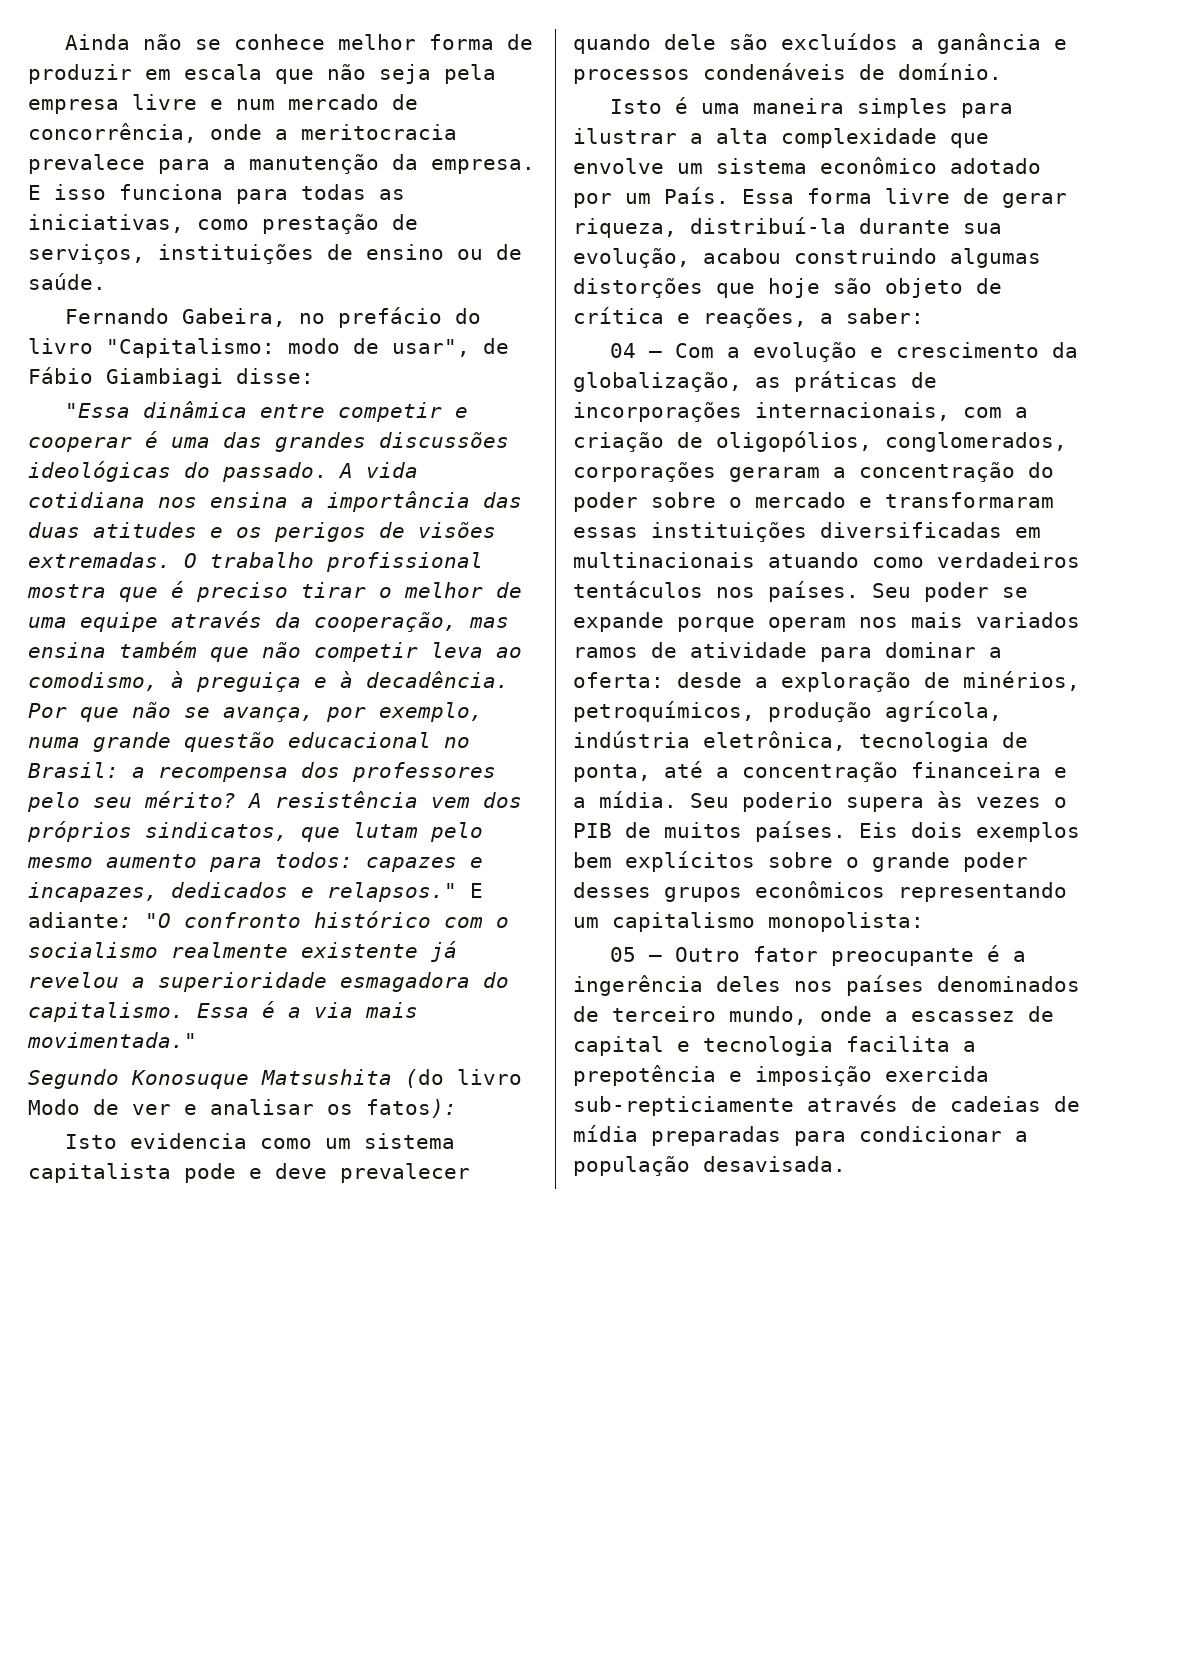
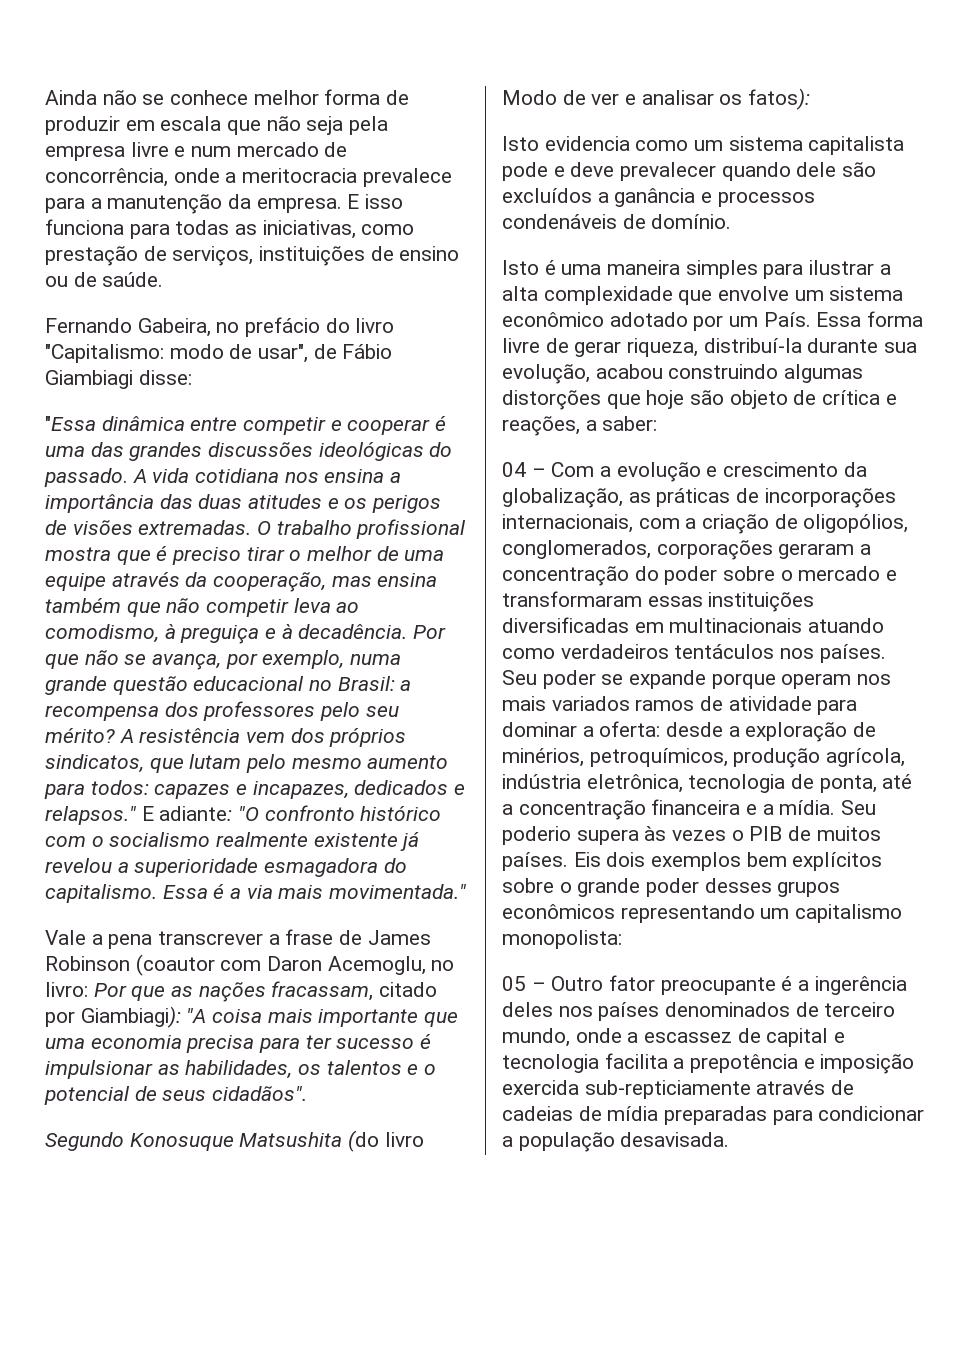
+ Vale a pena transcrever a frase de James Robinson (coautor com Daron Acemoglu, no livro: Por que as nações fracassam, citado por Giambiagi): "A coisa mais importante que uma economia precisa para ter sucesso é impulsionar as habilidades, os talentos e o potencial de seus cidadãos".

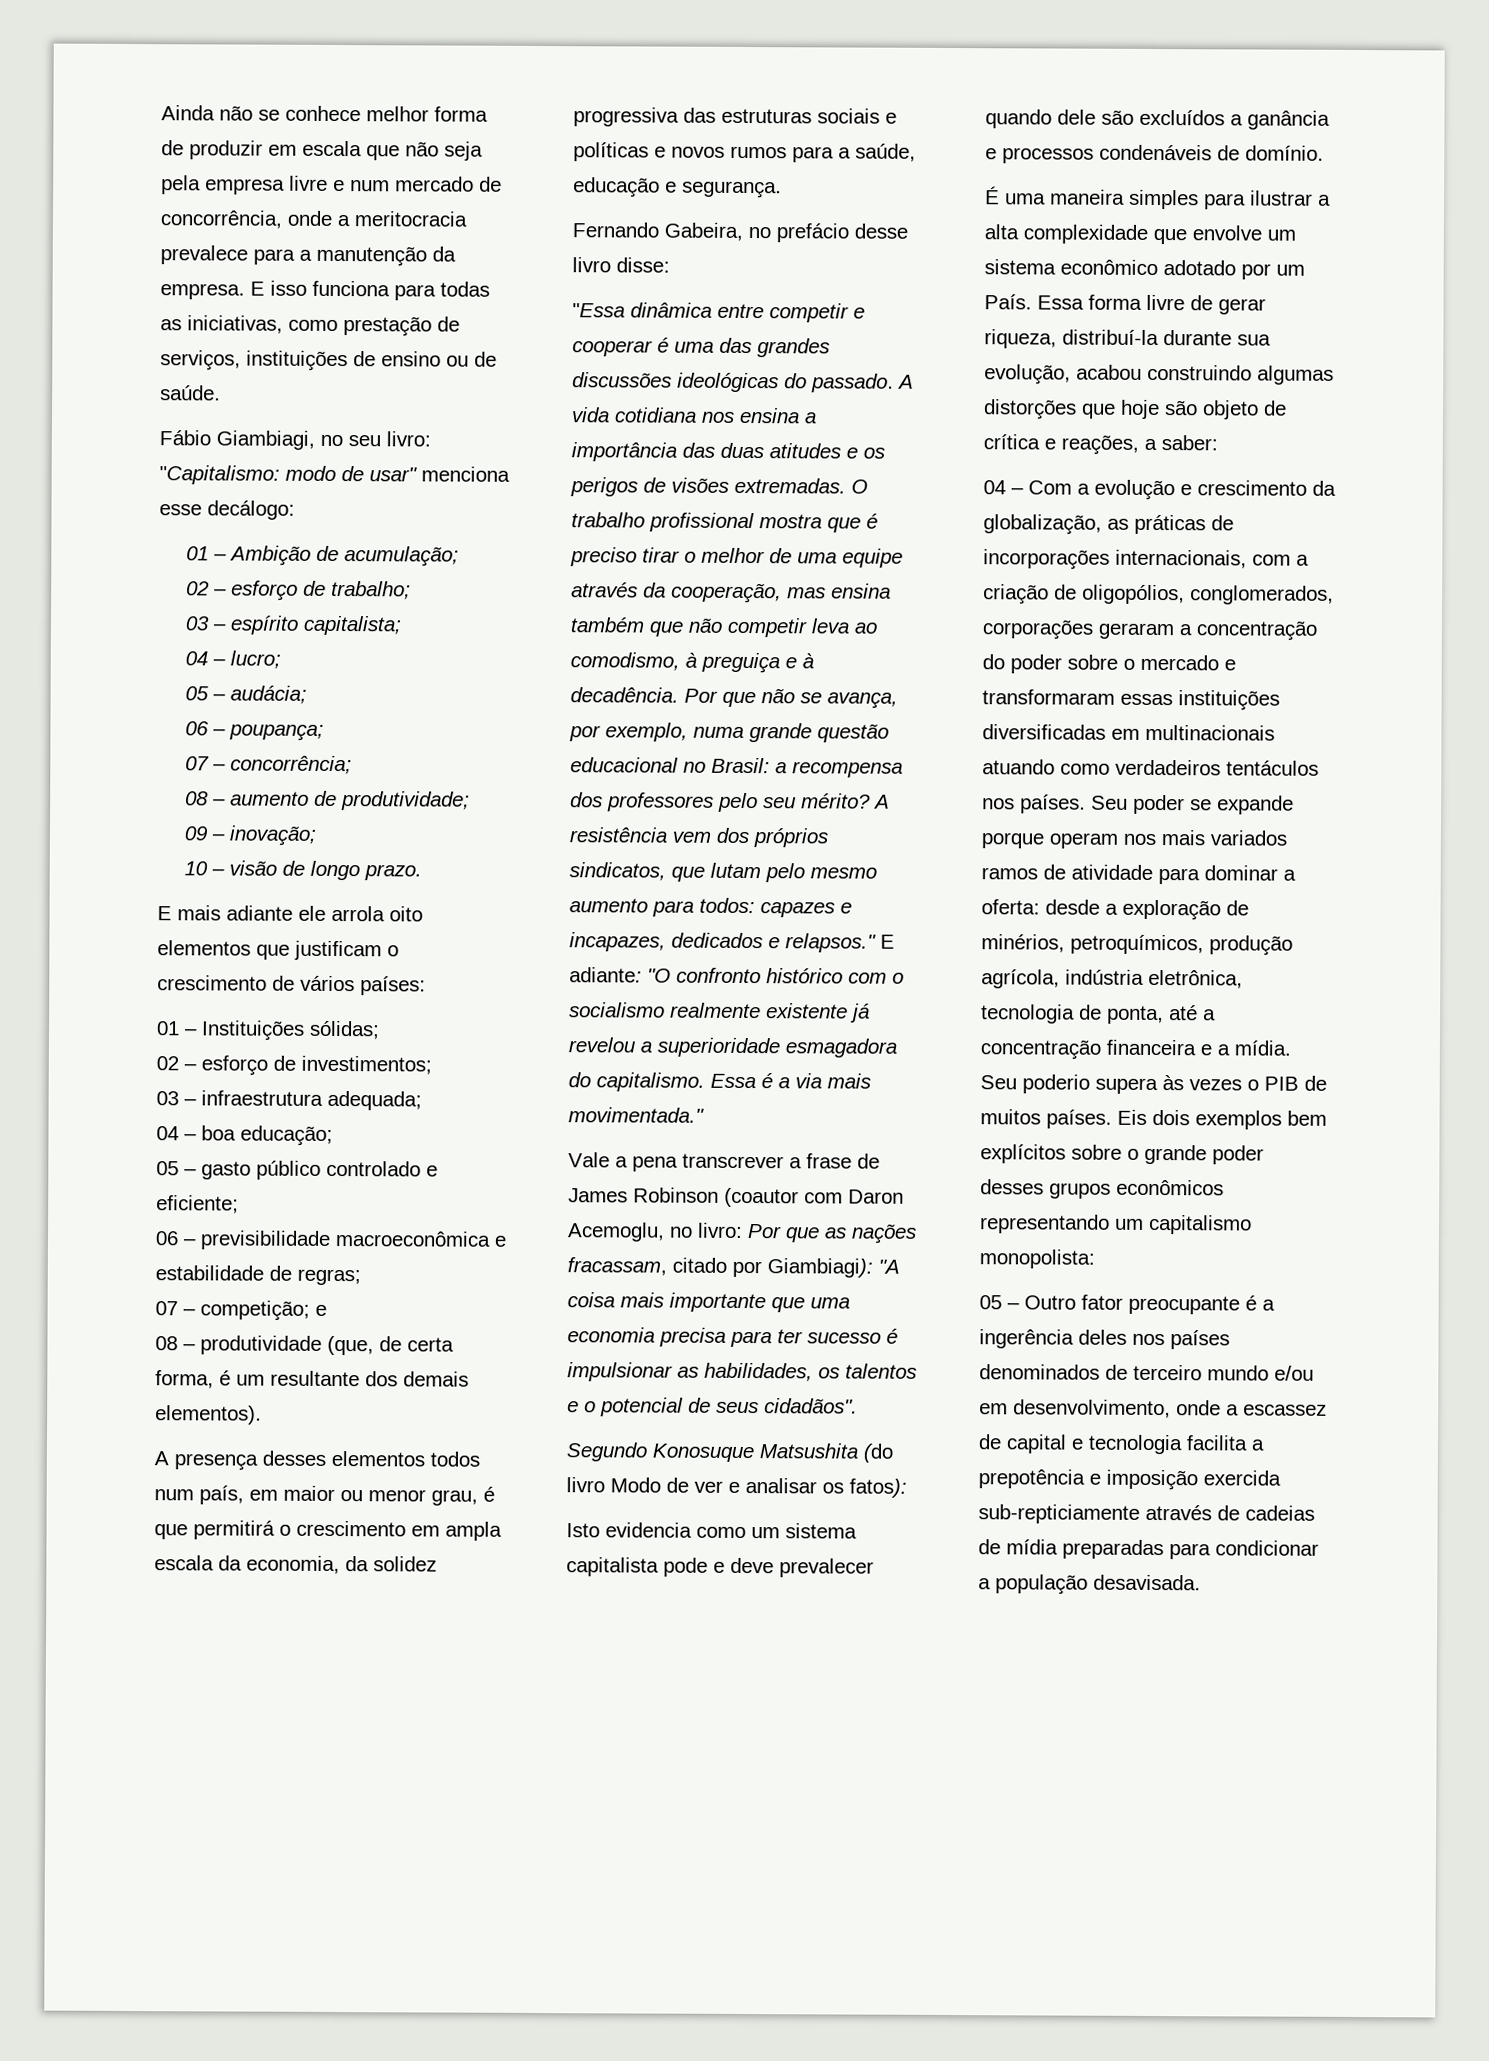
- Fernando Gabeira, no prefácio do livro "Capitalismo: modo de usar", de Fábio Giambiagi disse:
+ Fábio Giambiagi, no seu livro: "Capitalismo: modo de usar" menciona esse decálogo:
+ 01 – Ambição de acumulação;
+ 02 – esforço de trabalho;
+ 03 – espírito capitalista;
+ 04 – lucro;
+ 05 – audácia;
+ 06 – poupança;
+ 07 – concorrência;
+ 08 – aumento de produtividade;
+ 09 – inovação;
+ 10 – visão de longo prazo.
+ E mais adiante ele arrola oito elementos que justificam o crescimento de vários países:
+ 01 – Instituições sólidas;
+ 02 – esforço de investimentos;
+ 03 – infraestrutura adequada;
+ 04 – boa educação;
+ 05 – gasto público controlado e eficiente;
+ 06 – previsibilidade macroeconômica e estabilidade de regras;
+ 07 – competição; e
+ 08 – produtividade (que, de certa forma, é um resultante dos demais elementos).
+ A presença desses elementos todos num país, em maior ou menor grau, é que permitirá o crescimento em ampla escala da economia, da solidez progressiva das estruturas sociais e políticas e novos rumos para a saúde, educação e segurança.
+ Fernando Gabeira, no prefácio desse livro disse:
- Isto é uma maneira simples para ilustrar a alta complexidade que envolve um sistema econômico adotado por um País.
+ É uma maneira simples para ilustrar a alta complexidade que envolve um sistema econômico adotado por um País.
- 05 – Outro fator preocupante é a ingerência deles nos países denominados de terceiro mundo, onde a escassez de capital e tecnologia facilita a prepotência e imposição exercida sub-repticiamente através de cadeias de mídia preparadas para condicionar a população desavisada.
+ 05 – Outro fator preocupante é a ingerência deles nos países denominados de terceiro mundo e/ou em desenvolvimento, onde a escassez de capital e tecnologia facilita a prepotência e imposição exercida sub-repticiamente através de cadeias de mídia preparadas para condicionar a população desavisada.

